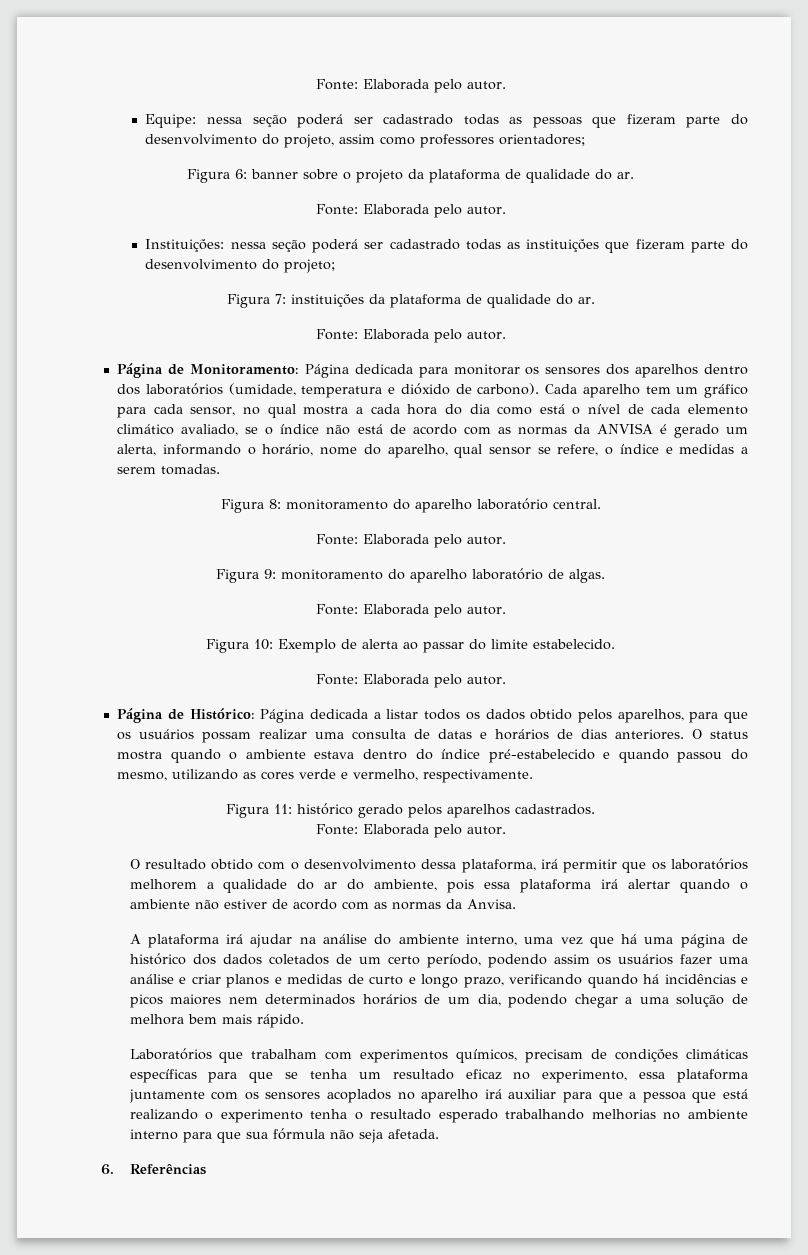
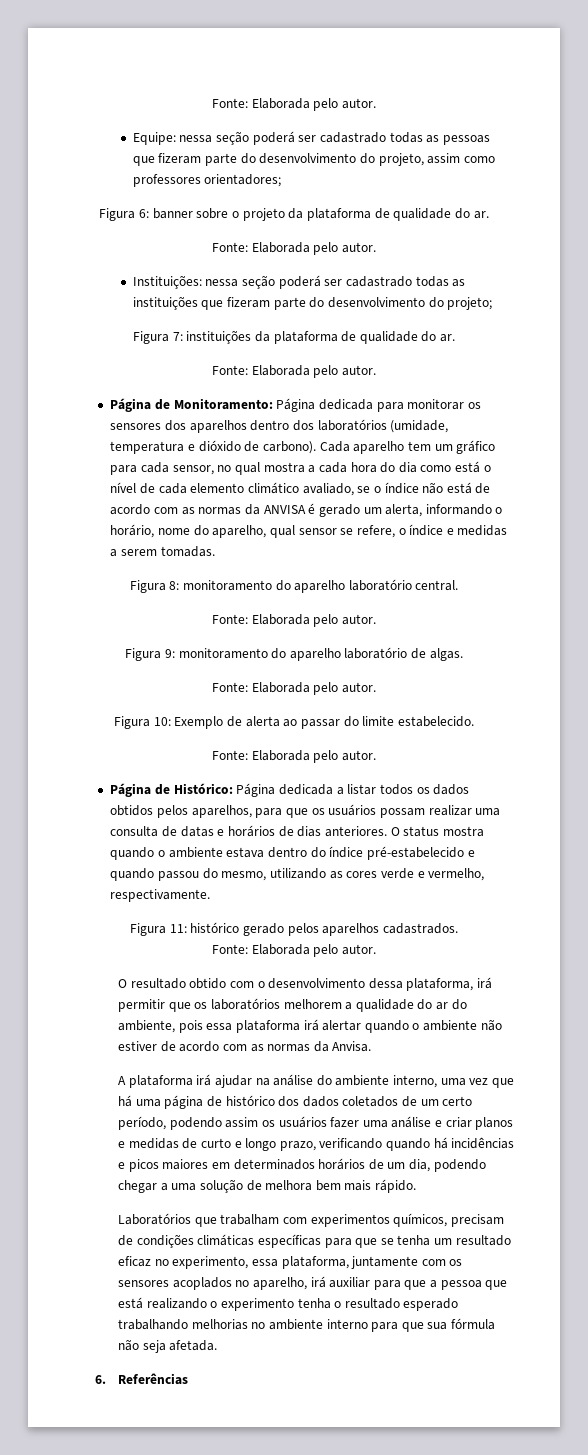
- Página de Histórico: Página dedicada a listar todos os dados obtido pelos aparelhos, para que os usuários possam realizar uma consulta de datas e horários de dias anteriores.
+ Página de Histórico: Página dedicada a listar todos os dados obtidos pelos aparelhos, para que os usuários possam realizar uma consulta de datas e horários de dias anteriores.
- A plataforma irá ajudar na análise do ambiente interno, uma vez que há uma página de histórico dos dados coletados de um certo período, podendo assim os usuários fazer uma análise e criar planos e medidas de curto e longo prazo, verificando quando há incidências e picos maiores nem determinados horários de um dia, podendo chegar a uma solução de melhora bem mais rápido.
+ A plataforma irá ajudar na análise do ambiente interno, uma vez que há uma página de histórico dos dados coletados de um certo período, podendo assim os usuários fazer uma análise e criar planos e medidas de curto e longo prazo, verificando quando há incidências e picos maiores em determinados horários de um dia, podendo chegar a uma solução de melhora bem mais rápido.
- Laboratórios que trabalham com experimentos químicos, precisam de condições climáticas específicas para que se tenha um resultado eficaz no experimento, essa plataforma juntamente com os sensores acoplados no aparelho irá auxiliar para que a pessoa que está realizando o experimento tenha o resultado esperado trabalhando melhorias no ambiente interno para que sua fórmula não seja afetada.
+ Laboratórios que trabalham com experimentos químicos, precisam de condições climáticas específicas para que se tenha um resultado eficaz no experimento, essa plataforma, juntamente com os sensores acoplados no aparelho, irá auxiliar para que a pessoa que está realizando o experimento tenha o resultado esperado trabalhando melhorias no ambiente interno para que sua fórmula não seja afetada.

